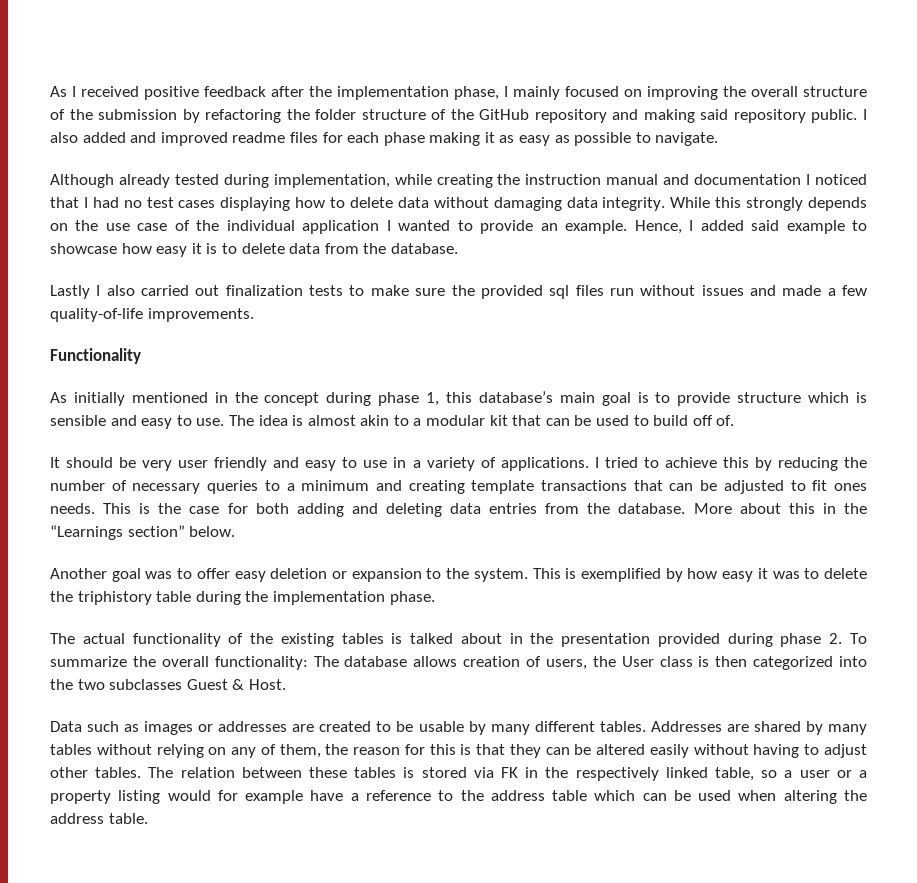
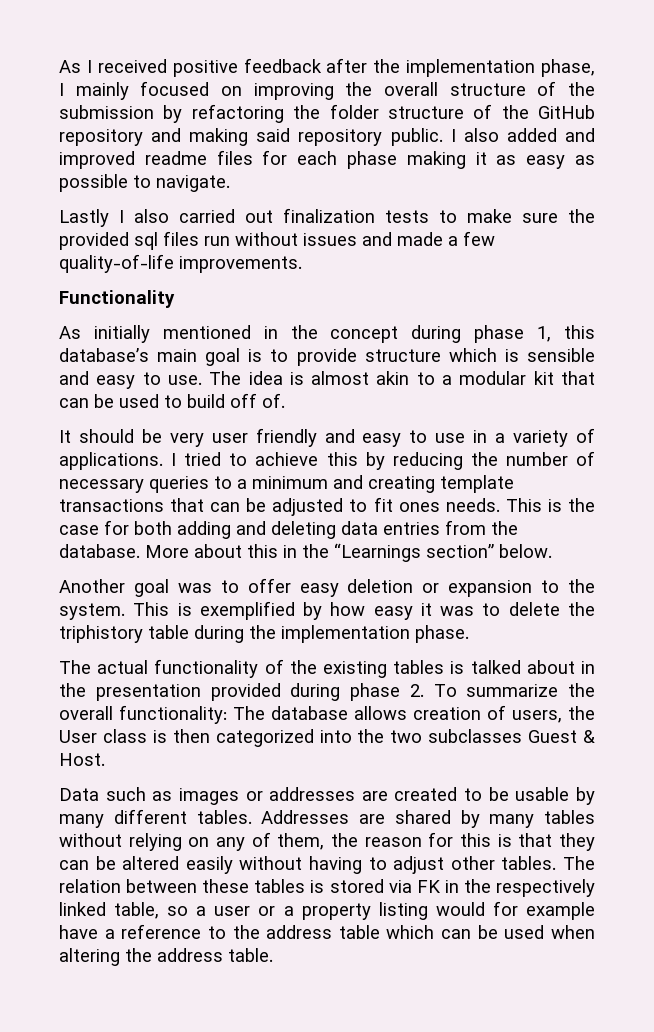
- Although already tested during implementation, while creating the instruction manual and documentation I noticed that I had no test cases displaying how to delete data without damaging data integrity. While this strongly depends on the use case of the individual application I wanted to provide an example. Hence, I added said example to showcase how easy it is to delete data from the database.

